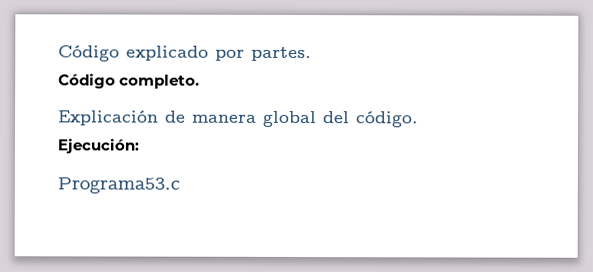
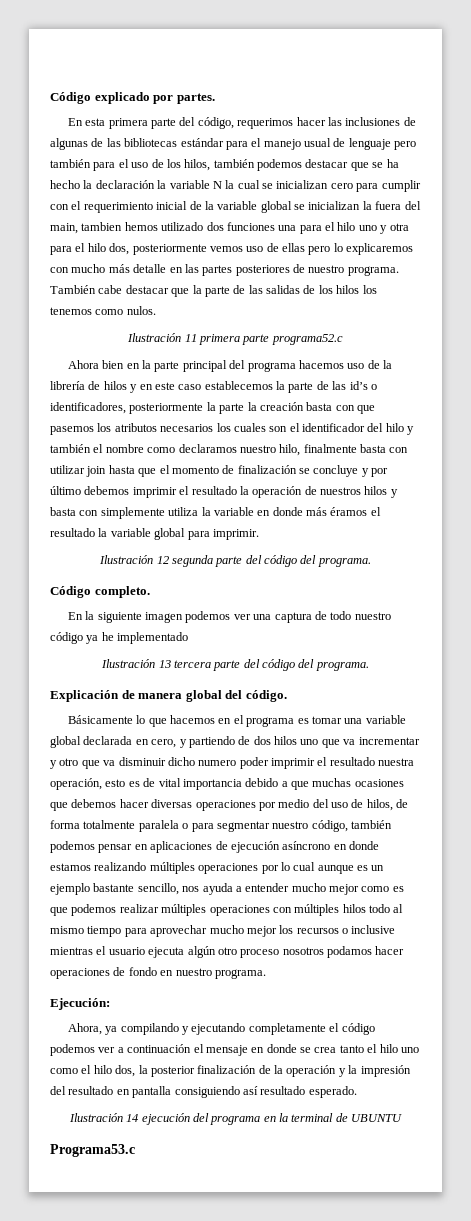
+ En esta primera parte del código, requerimos hacer las inclusiones de algunas de las bibliotecas estándar para el manejo usual de lenguaje pero también para el uso de los hilos, también podemos destacar que se ha hecho la declaración la variable N la cual se inicializan cero para cumplir con el requerimiento inicial de la variable global se inicializan la fuera del main, tambien hemos utilizado dos funciones una para el hilo uno y otra para el hilo dos, posteriormente vemos uso de ellas pero lo explicaremos con mucho más detalle en las partes posteriores de nuestro programa. También cabe destacar que la parte de las salidas de los hilos los tenemos como nulos.
+ Ilustración 11 primera parte programa52.c
+ Ahora bien en la parte principal del programa hacemos uso de la librería de hilos y en este caso establecemos la parte de las id’s o identificadores, posteriormente la parte la creación basta con que pasemos los atributos necesarios los cuales son el identificador del hilo y también el nombre como declaramos nuestro hilo, finalmente basta con utilizar join hasta que el momento de finalización se concluye y por último debemos imprimir el resultado la operación de nuestros hilos y basta con simplemente utiliza la variable en donde más éramos el resultado la variable global para imprimir.
+ Ilustración 12 segunda parte del código del programa.
  Código completo.
+ En la siguiente imagen podemos ver una captura de todo nuestro código ya he implementado
+ Ilustración 13 tercera parte del código del programa.
+ Básicamente lo que hacemos en el programa es tomar una variable global declarada en cero, y partiendo de dos hilos uno que va incrementar y otro que va disminuir dicho numero poder imprimir el resultado nuestra operación, esto es de vital importancia debido a que muchas ocasiones que debemos hacer diversas operaciones por medio del uso de hilos, de forma totalmente paralela o para segmentar nuestro código, también podemos pensar en aplicaciones de ejecución asíncrono en donde estamos realizando múltiples operaciones por lo cual aunque es un ejemplo bastante sencillo, nos ayuda a entender mucho mejor como es que podemos realizar múltiples operaciones con múltiples hilos todo al mismo tiempo para aprovechar mucho mejor los recursos o inclusive mientras el usuario ejecuta algún otro proceso nosotros podamos hacer operaciones de fondo en nuestro programa.
  Ejecución:
+ Ahora, ya compilando y ejecutando completamente el código podemos ver a continuación el mensaje en donde se crea tanto el hilo uno como el hilo dos, la posterior finalización de la operación y la impresión del resultado en pantalla consiguiendo así resultado esperado.
+ Ilustración 14 ejecución del programa en la terminal de UBUNTU

